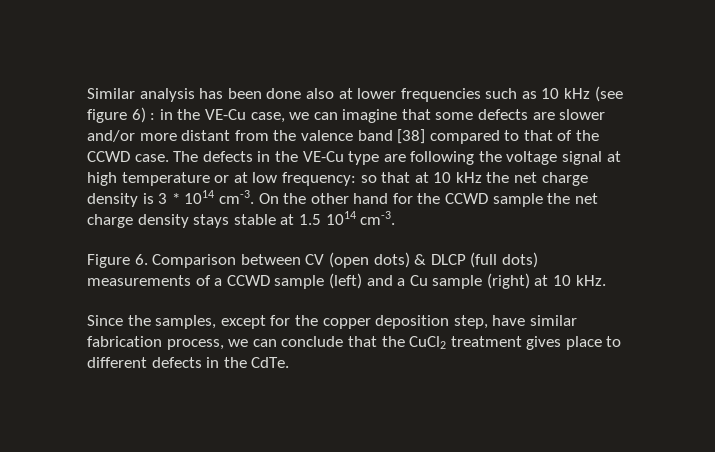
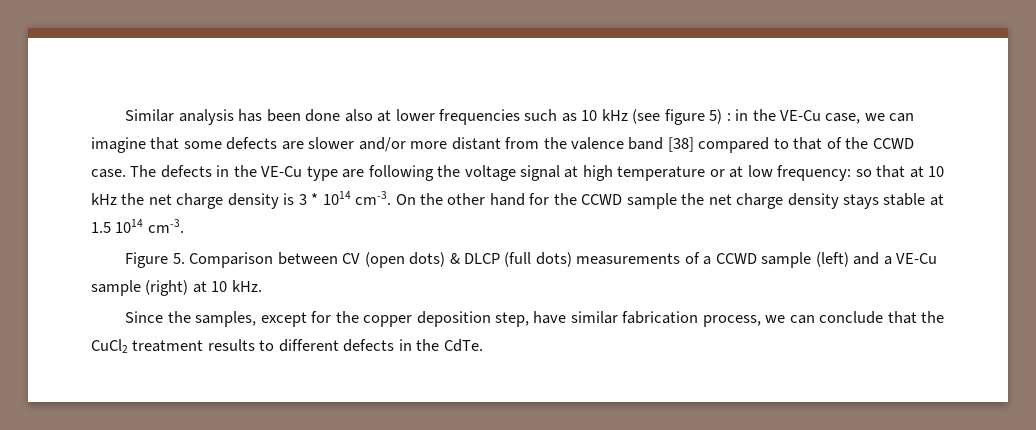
- Similar analysis has been done also at lower frequencies such as 10 kHz (see figure 6) : in the VE-Cu case, we can imagine that some defects are slower and/or more distant from the valence band [38] compared to that of the CCWD case.
+ Similar analysis has been done also at lower frequencies such as 10 kHz (see figure 5) : in the VE-Cu case, we can imagine that some defects are slower and/or more distant from the valence band [38] compared to that of the CCWD case.
- Figure 6. Comparison between CV (open dots) & DLCP (full dots) measurements of a CCWD sample (left) and a Cu sample (right) at 10 kHz.
+ Figure 5. Comparison between CV (open dots) & DLCP (full dots) measurements of a CCWD sample (left) and a VE-Cu sample (right) at 10 kHz.
- Since the samples, except for the copper deposition step, have similar fabrication process, we can conclude that the CuCl2 treatment gives place to different defects in the CdTe.
+ Since the samples, except for the copper deposition step, have similar fabrication process, we can conclude that the CuCl2 treatment results to different defects in the CdTe.

